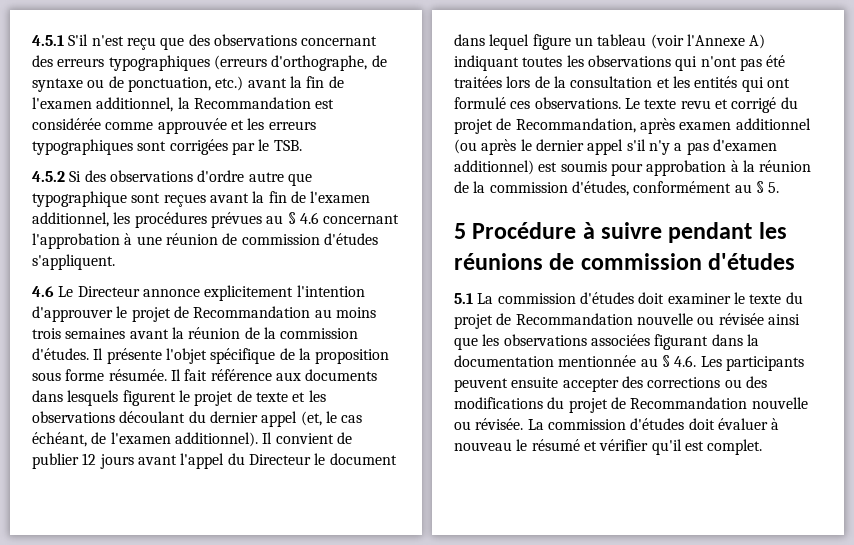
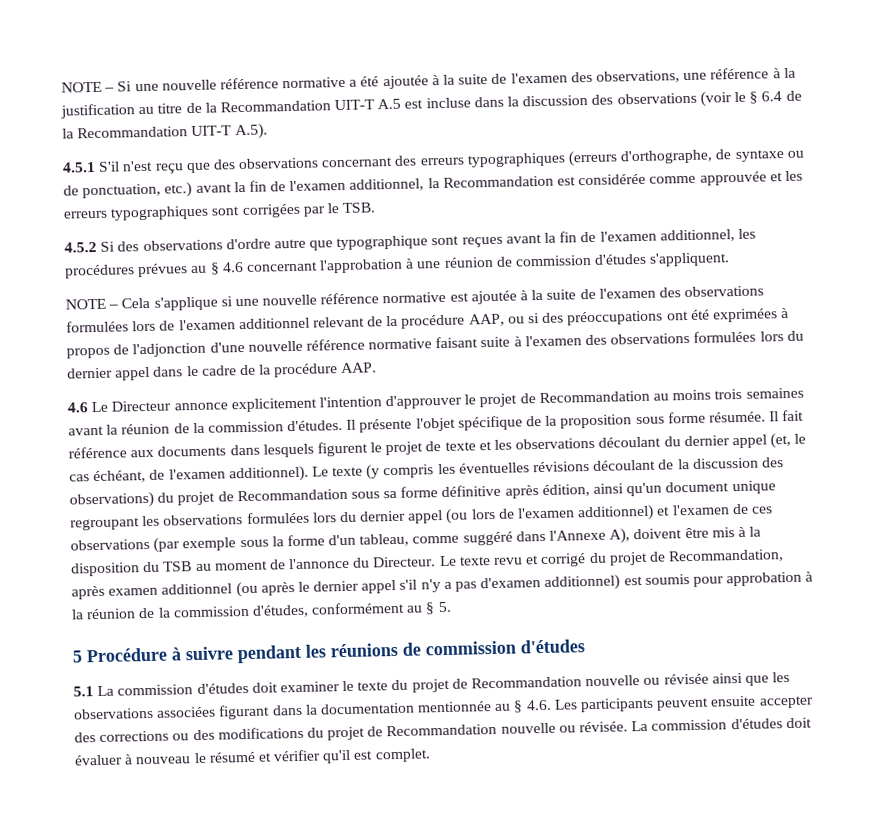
+ NOTE – Si une nouvelle référence normative a été ajoutée à la suite de l'examen des observations, une référence à la justification au titre de la Recommandation UIT-T A.5 est incluse dans la discussion des observations (voir le § 6.4 de la Recommandation UIT-T A.5).
+ NOTE – Cela s'applique si une nouvelle référence normative est ajoutée à la suite de l'examen des observations formulées lors de l'examen additionnel relevant de la procédure AAP, ou si des préoccupations ont été exprimées à propos de l'adjonction d'une nouvelle référence normative faisant suite à l'examen des observations formulées lors du dernier appel dans le cadre de la procédure AAP.
- Il convient de publier 12 jours avant l'appel du Directeur le document dans lequel figure un tableau (voir l'Annexe A) indiquant toutes les observations qui n'ont pas été traitées lors de la consultation et les entités qui ont formulé ces observations.
+ Le texte (y compris les éventuelles révisions découlant de la discussion des observations) du projet de Recommandation sous sa forme définitive après édition, ainsi qu'un document unique regroupant les observations formulées lors du dernier appel (ou lors de l'examen additionnel) et l'examen de ces observations (par exemple sous la forme d'un tableau, comme suggéré dans l'Annexe A), doivent être mis à la disposition du TSB au moment de l'annonce du Directeur.

